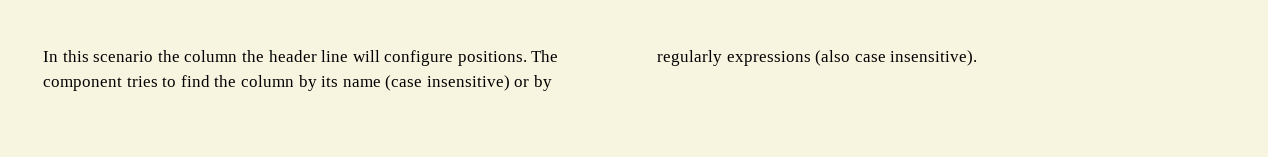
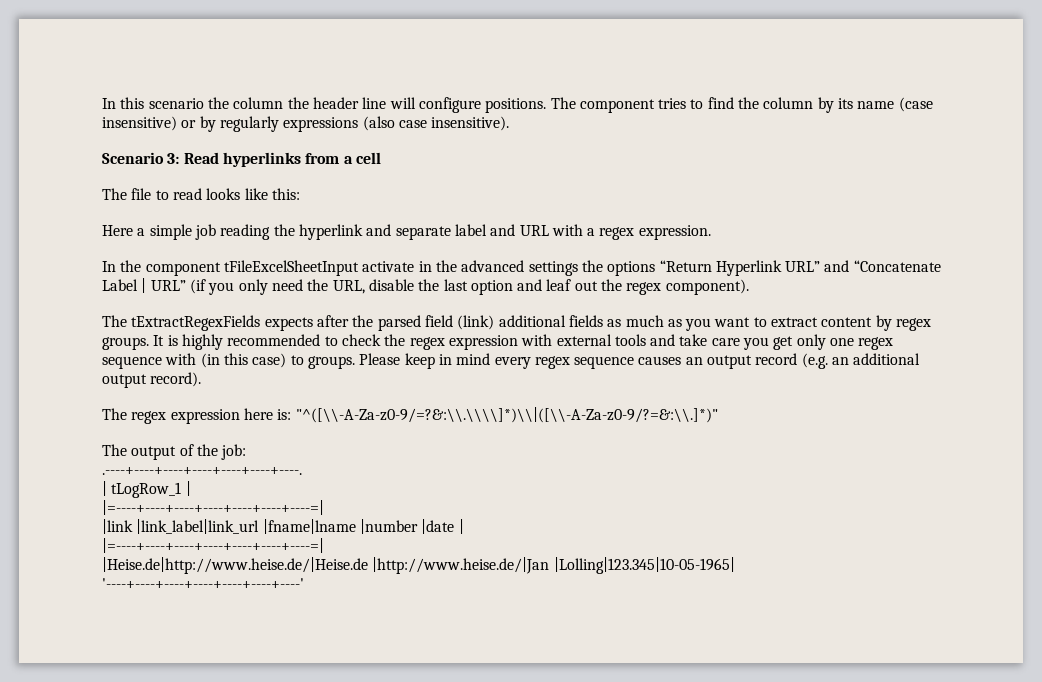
+ Scenario 3: Read hyperlinks from a cell
+ The file to read looks like this:
+ Here a simple job reading the hyperlink and separate label and URL with a regex expression.
+ In the component tFileExcelSheetInput activate in the advanced settings the options “Return Hyperlink URL” and “Concatenate Label | URL” (if you only need the URL, disable the last option and leaf out the regex component).
+ The tExtractRegexFields expects after the parsed field (link) additional fields as much as you want to extract content by regex groups. It is highly recommended to check the regex expression with external tools and take care you get only one regex sequence with (in this case) to groups. Please keep in mind every regex sequence causes an output record (e.g. an additional output record).
+ The regex expression here is: "^([\\-A-Za-z0-9/=?&:\\.\\\\]*)\\|([\\-A-Za-z0-9/?=&:\\.]*)"
+ The output of the job:
+ .----+----+----+----+----+----+----.
+ | tLogRow_1 |
+ |=----+----+----+----+----+----+----=|
+ |link |link_label|link_url |fname|lname |number |date |
+ |=----+----+----+----+----+----+----=|
+ |Heise.de|http://www.heise.de/|Heise.de |http://www.heise.de/|Jan |Lolling|123.345|10-05-1965|
+ '----+----+----+----+----+----+----'

